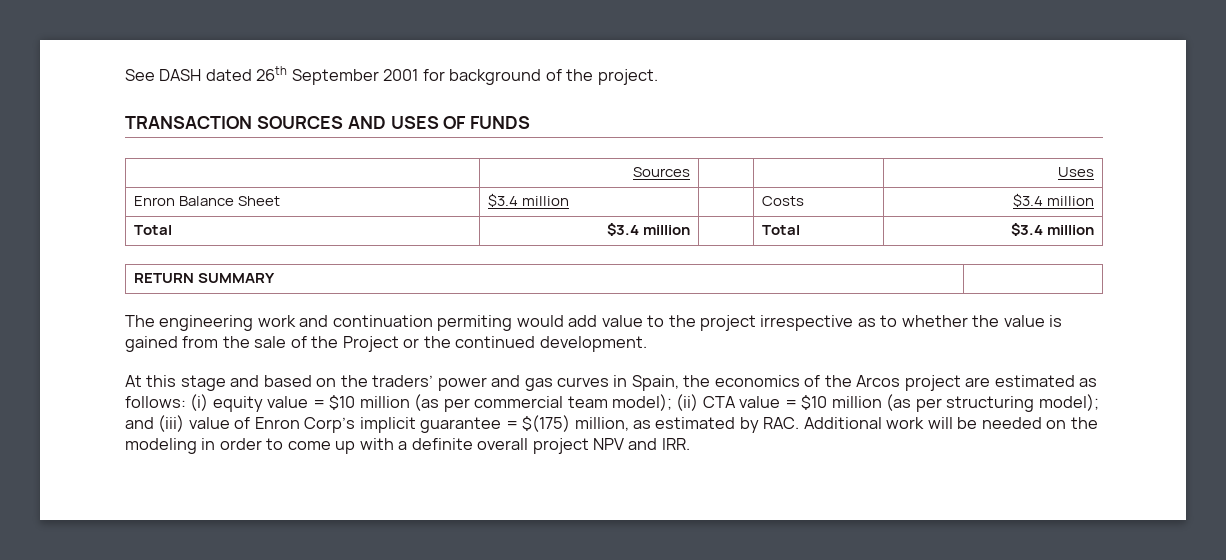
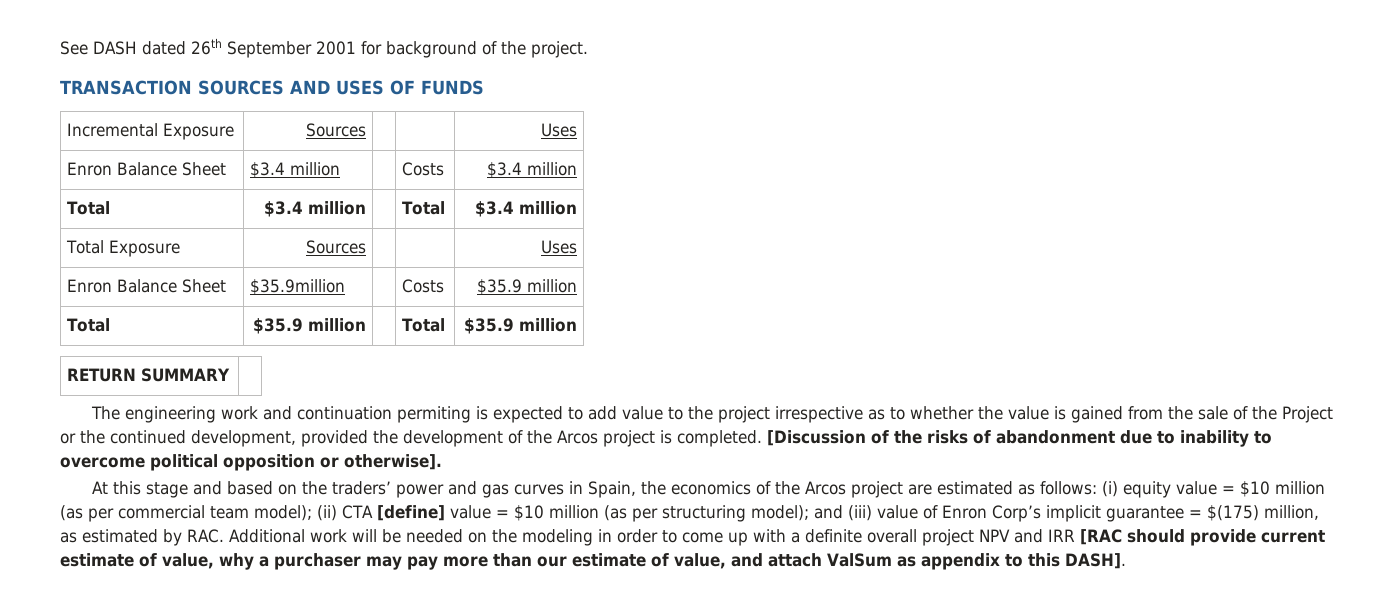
- | Sources | | | Uses
+ Incremental Exposure | Sources | | | Uses
+ Total Exposure | Sources | | | Uses
+ Enron Balance Sheet | $35.9million | | Costs | $35.9 million
+ Total | $35.9 million | | Total | $35.9 million
- The engineering work and continuation permiting would add value to the project irrespective as to whether the value is gained from the sale of the Project or the continued development.
+ The engineering work and continuation permiting is expected to add value to the project irrespective as to whether the value is gained from the sale of the Project or the continued development, provided the development of the Arcos project is completed. [Discussion of the risks of abandonment due to inability to overcome political opposition or otherwise].
- (ii) CTA value = $10 million (as per structuring model);
+ (ii) CTA [define] value = $10 million (as per structuring model);
- and (iii) value of Enron Corp’s implicit guarantee = $(175) million, as estimated by RAC. Additional work will be needed on the modeling in order to come up with a definite overall project NPV and IRR.
+ and (iii) value of Enron Corp’s implicit guarantee = $(175) million, as estimated by RAC. Additional work will be needed on the modeling in order to come up with a definite overall project NPV and IRR [RAC should provide current estimate of value, why a purchaser may pay more than our estimate of value, and attach ValSum as appendix to this DASH].

